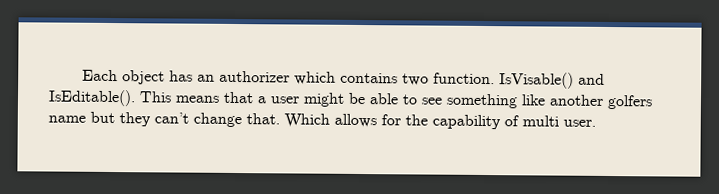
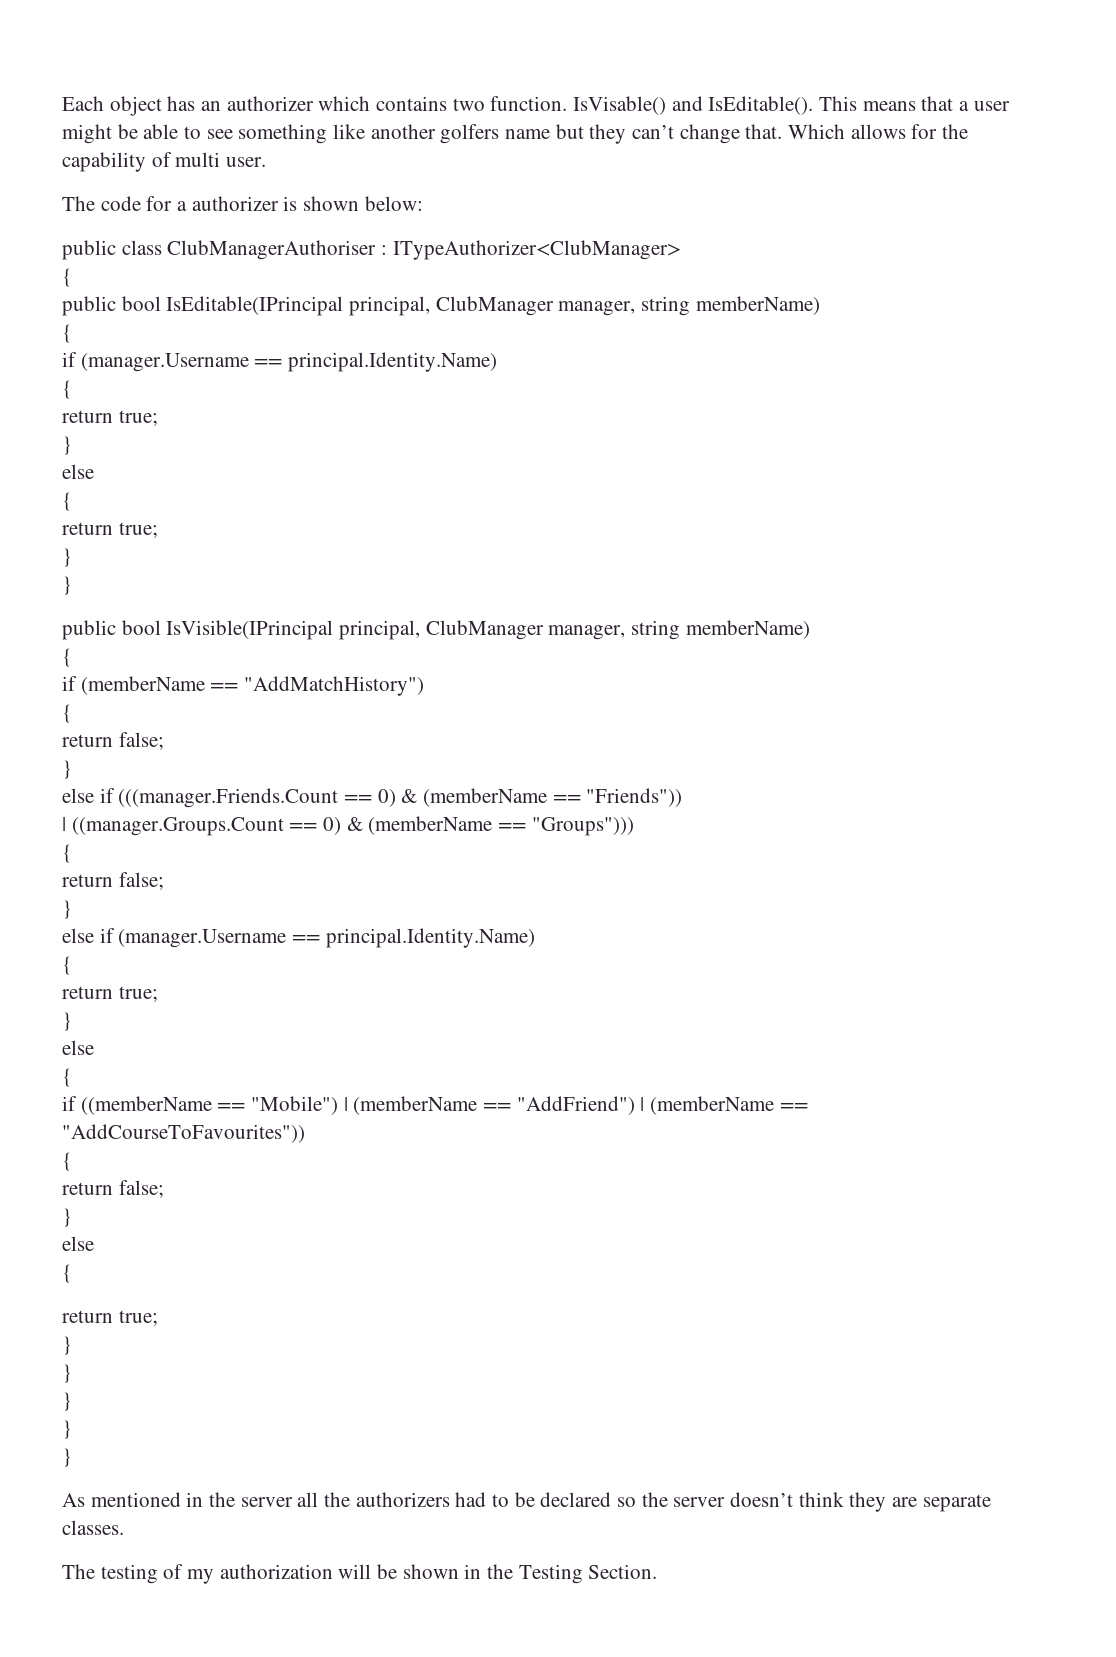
+ The code for a authorizer is shown below:
+ public class ClubManagerAuthoriser : ITypeAuthorizer<ClubManager>
+ {
+ public bool IsEditable(IPrincipal principal, ClubManager manager, string memberName)
+ {
+ if (manager.Username == principal.Identity.Name)
+ {
+ return true;
+ }
+ else
+ {
+ return true;
+ }
+ }
+ public bool IsVisible(IPrincipal principal, ClubManager manager, string memberName)
+ {
+ if (memberName == "AddMatchHistory")
+ {
+ return false;
+ }
+ else if (((manager.Friends.Count == 0) & (memberName == "Friends"))
+ | ((manager.Groups.Count == 0) & (memberName == "Groups")))
+ {
+ return false;
+ }
+ else if (manager.Username == principal.Identity.Name)
+ {
+ return true;
+ }
+ else
+ {
+ if ((memberName == "Mobile") | (memberName == "AddFriend") | (memberName == "AddCourseToFavourites"))
+ {
+ return false;
+ }
+ else
+ {
+ return true;
+ }
+ }
+ }
+ }
+ }
+ As mentioned in the server all the authorizers had to be declared so the server doesn’t think they are separate classes.
+ The testing of my authorization will be shown in the Testing Section.

